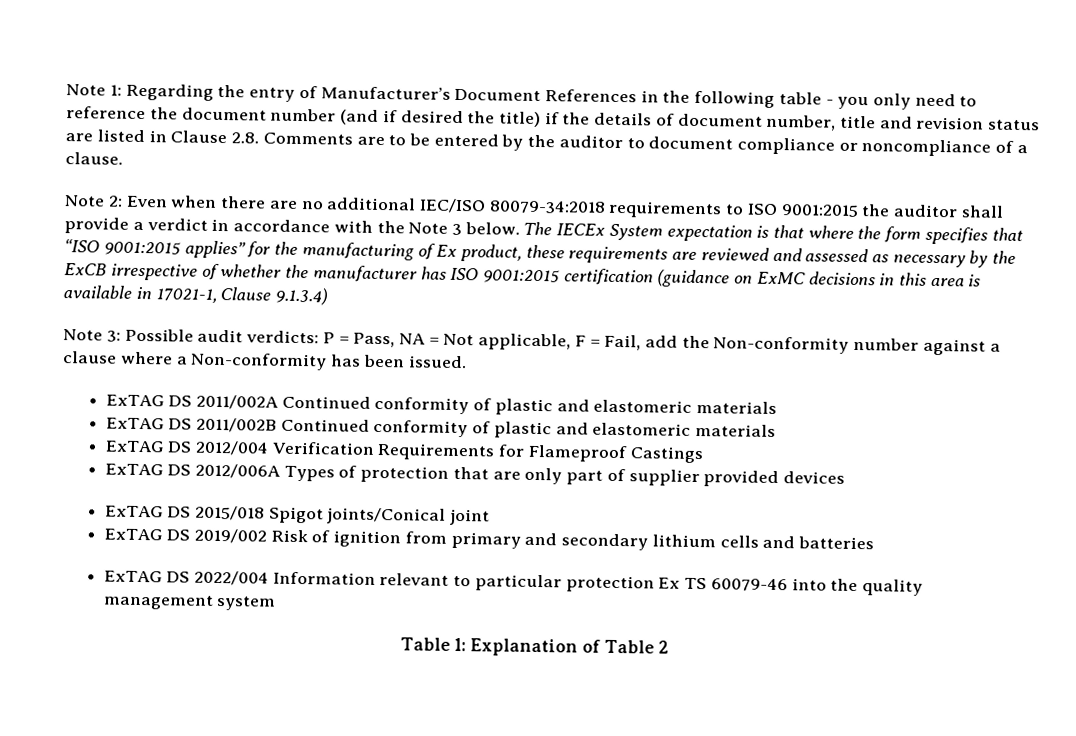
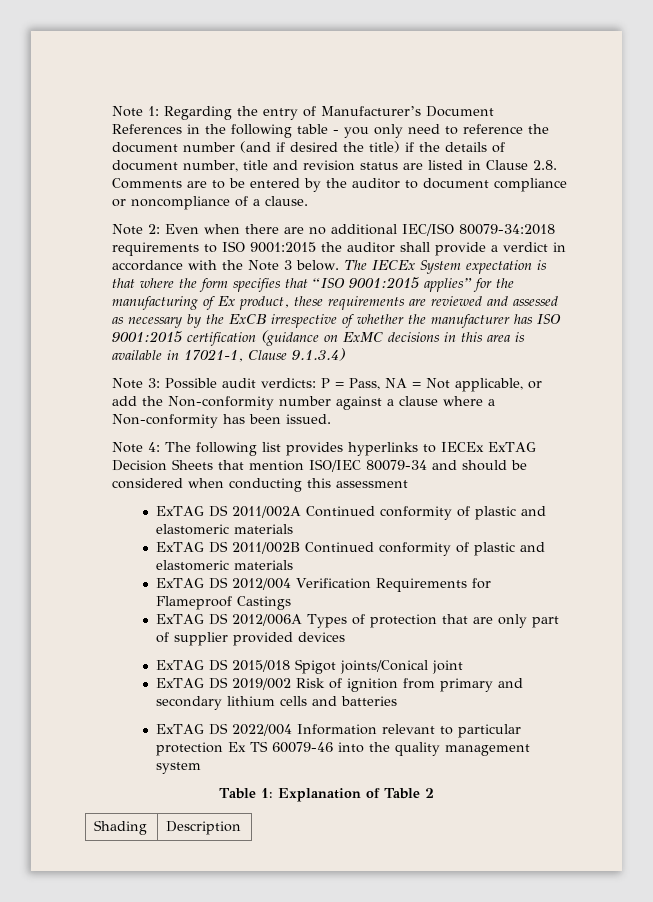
- Note 3: Possible audit verdicts: P = Pass, NA = Not applicable, F = Fail, add the Non-conformity number against a clause where a Non-conformity has been issued.
+ Note 3: Possible audit verdicts: P = Pass, NA = Not applicable, or add the Non-conformity number against a clause where a Non-conformity has been issued.
+ Note 4: The following list provides hyperlinks to IECEx ExTAG Decision Sheets that mention ISO/IEC 80079-34 and should be considered when conducting this assessment
+ Shading | Description

